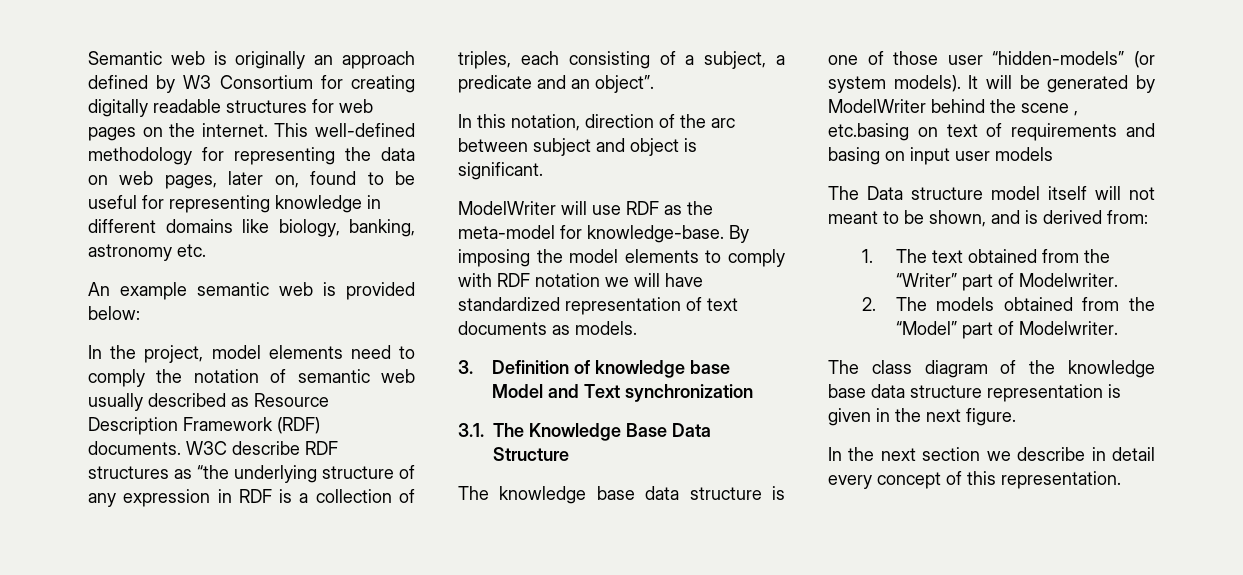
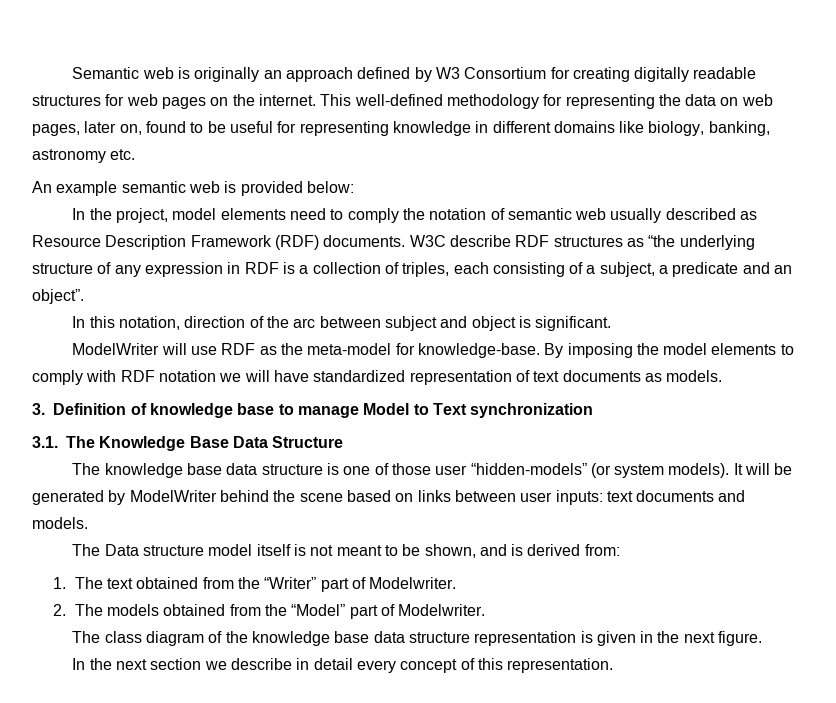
- 3. Definition of knowledge base Model and Text synchronization
+ 3. Definition of knowledge base to manage Model to Text synchronization
- It will be generated by ModelWriter behind the scene , etc.basing on text of requirements and basing on input user models
+ It will be generated by ModelWriter behind the scene based on links between user inputs: text documents and models.
- The Data structure model itself will not meant to be shown, and is derived from:
+ The Data structure model itself is not meant to be shown, and is derived from:

